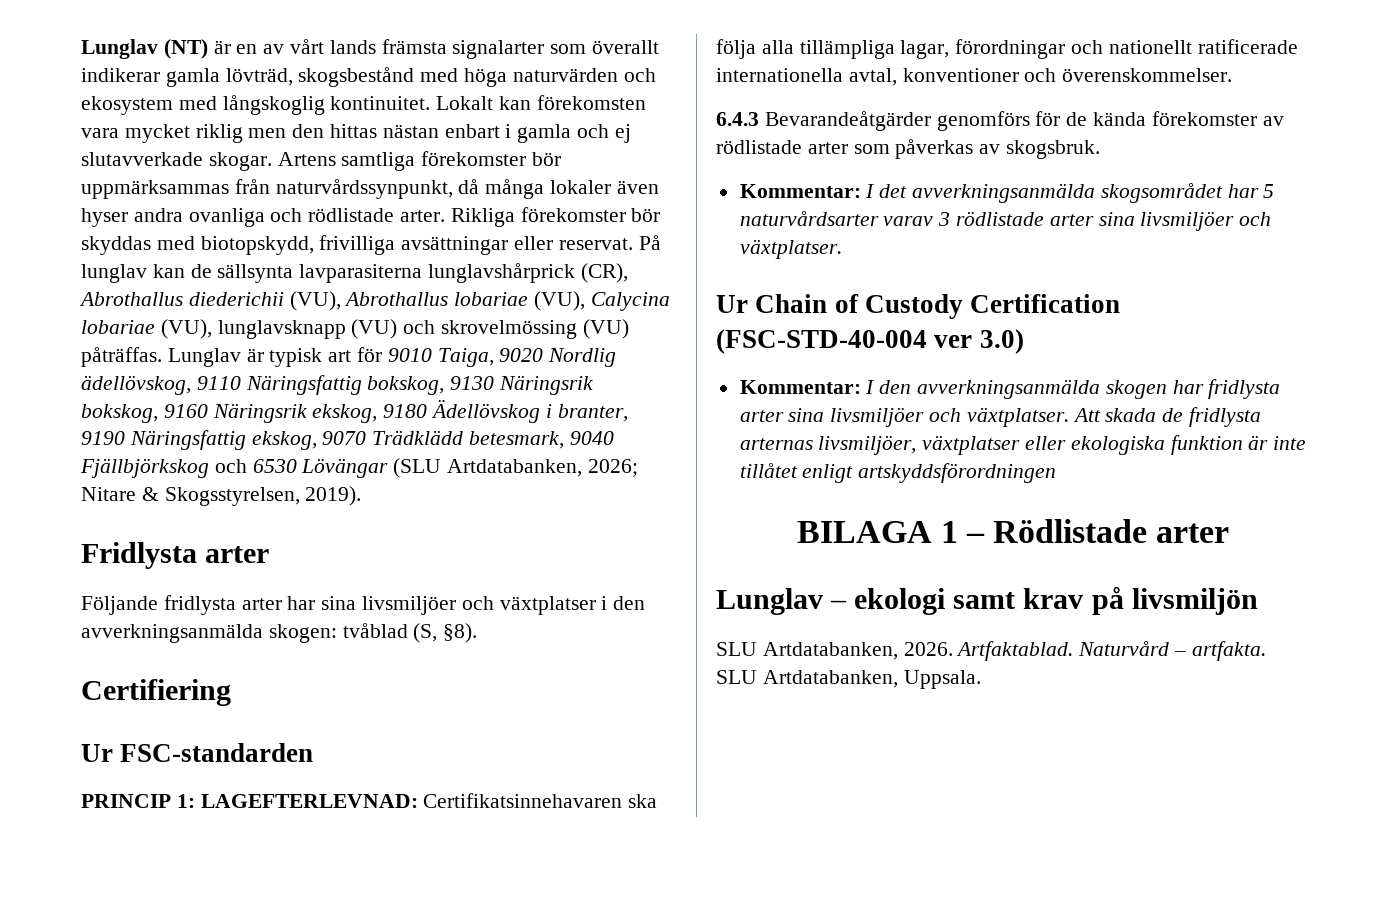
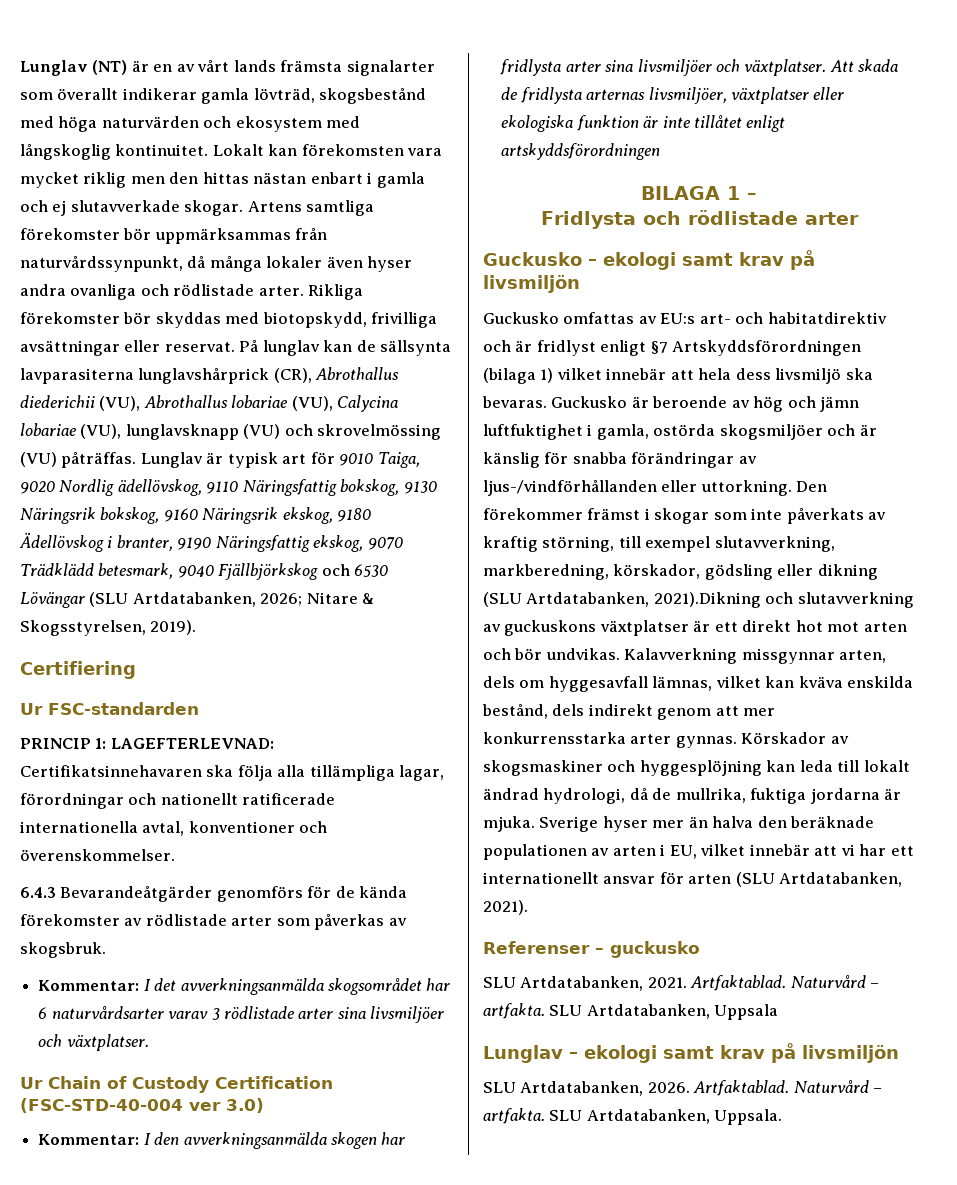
- Fridlysta arter
- Följande fridlysta arter har sina livsmiljöer och växtplatser i den avverkningsanmälda skogen: tvåblad (S, §8).
- Kommentar: I det avverkningsanmälda skogsområdet har 5 naturvårdsarter varav 3 rödlistade arter sina livsmiljöer och växtplatser.
+ Kommentar: I det avverkningsanmälda skogsområdet har 6 naturvårdsarter varav 3 rödlistade arter sina livsmiljöer och växtplatser.
- BILAGA 1 – Rödlistade arter
+ BILAGA 1 –
+ Fridlysta och rödlistade arter
+ Guckusko – ekologi samt krav på livsmiljön
+ Guckusko omfattas av EU:s art- och habitatdirektiv och är fridlyst enligt §7 Artskyddsförordningen (bilaga 1) vilket innebär att hela dess livsmiljö ska bevaras. Guckusko är beroende av hög och jämn luftfuktighet i gamla, ostörda skogsmiljöer och är känslig för snabba förändringar av ljus-/vindförhållanden eller uttorkning. Den förekommer främst i skogar som inte påverkats av kraftig störning, till exempel slutavverkning, markberedning, körskador, gödsling eller dikning (SLU Artdatabanken, 2021).Dikning och slutavverkning av guckuskons växtplatser är ett direkt hot mot arten och bör undvikas. Kalavverkning missgynnar arten, dels om hyggesavfall lämnas, vilket kan kväva enskilda bestånd, dels indirekt genom att mer konkurrensstarka arter gynnas. Körskador av skogsmaskiner och hyggesplöjning kan leda till lokalt ändrad hydrologi, då de mullrika, fuktiga jordarna är mjuka. Sverige hyser mer än halva den beräknade populationen av arten i EU, vilket innebär att vi har ett internationellt ansvar för arten (SLU Artdatabanken, 2021).
+ Referenser – guckusko
+ SLU Artdatabanken, 2021. Artfaktablad. Naturvård – artfakta. SLU Artdatabanken, Uppsala

